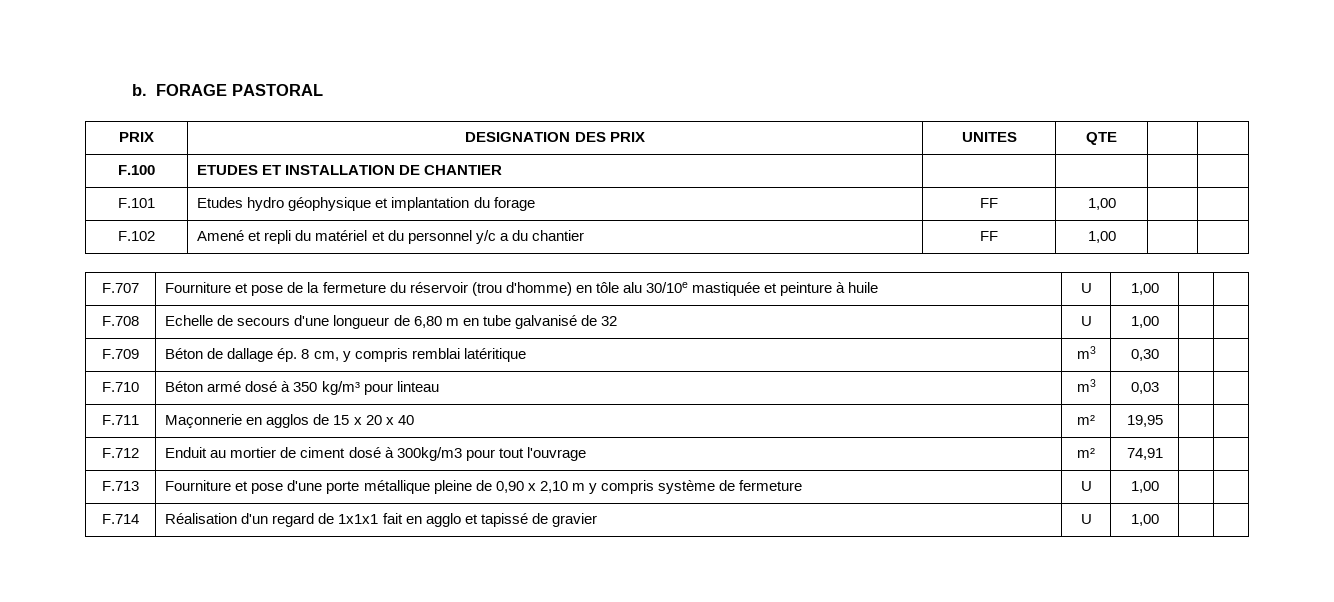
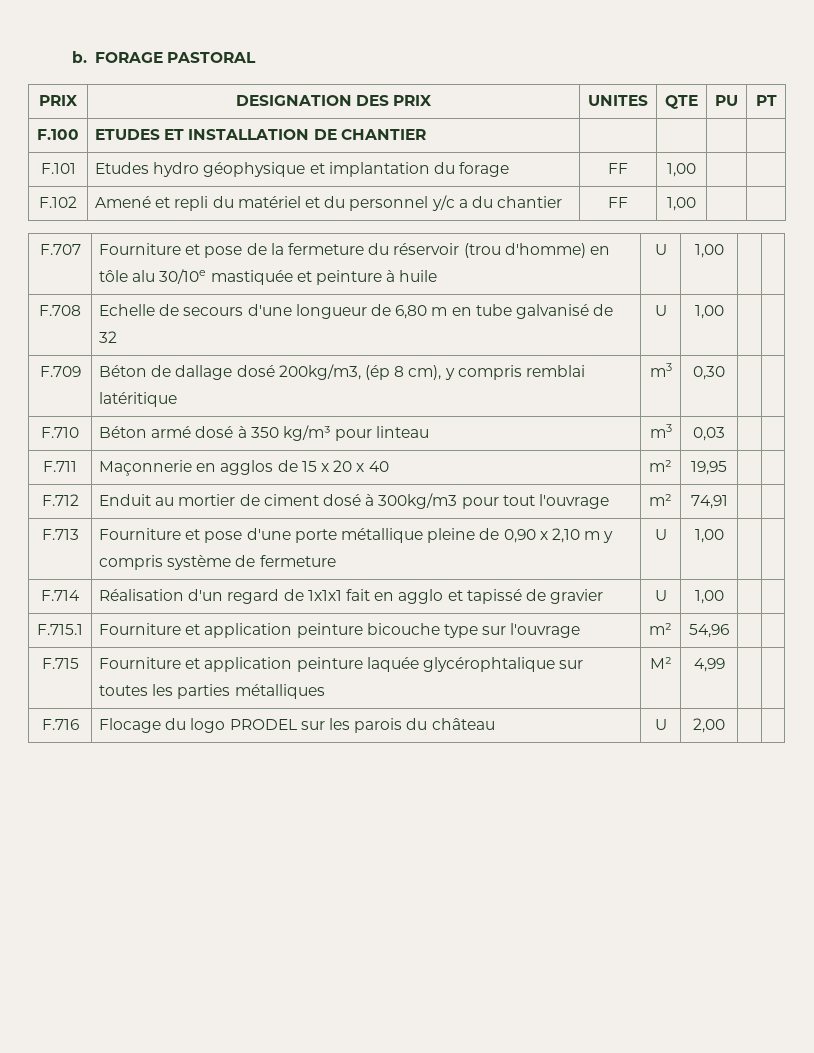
- PRIX | DESIGNATION DES PRIX | UNITES | QTE | |
+ PRIX | DESIGNATION DES PRIX | UNITES | QTE | PU | PT
- F.709 | Béton de dallage ép. 8 cm, y compris remblai latéritique | m3 | 0,30 | |
+ F.709 | Béton de dallage dosé 200kg/m3, (ép 8 cm), y compris remblai latéritique | m3 | 0,30 | |
+ F.715.1 | Fourniture et application peinture bicouche type sur l'ouvrage | m² | 54,96 | |
+ F.715 | Fourniture et application peinture laquée glycérophtalique sur toutes les parties métalliques | M² | 4,99 | |
+ F.716 | Flocage du logo PRODEL sur les parois du château | U | 2,00 | |

